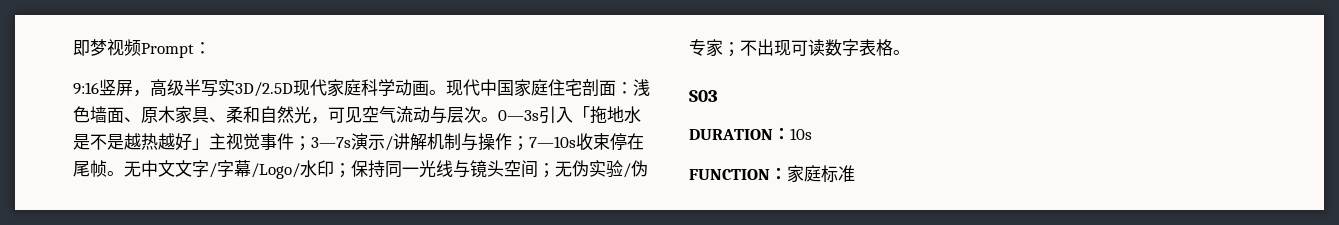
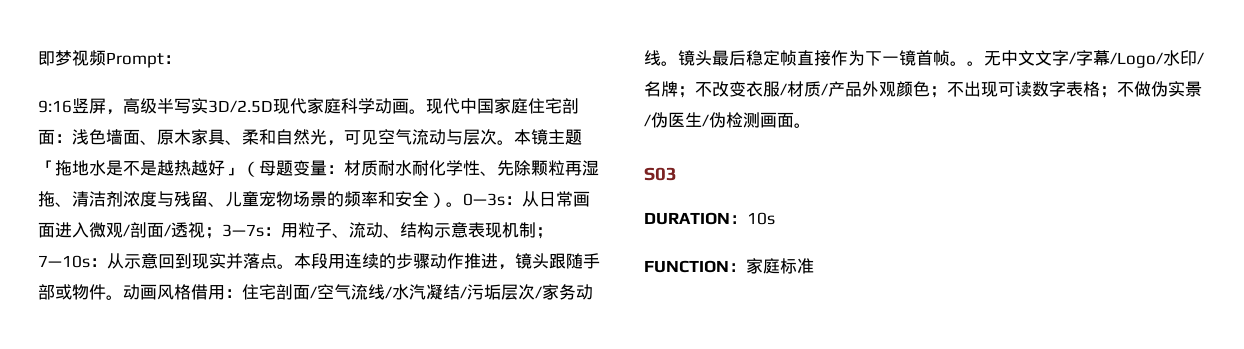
- 0—3s引入「拖地水是不是越热越好」主视觉事件；3—7s演示/讲解机制与操作；7—10s收束停在尾帧。
+ 本镜主题「拖地水是不是越热越好」（母题变量：材质耐水耐化学性、先除颗粒再湿拖、清洁剂浓度与残留、儿童宠物场景的频率和安全）。0—3s：从日常画面进入微观/剖面/透视；3—7s：用粒子、流动、结构示意表现机制；7—10s：从示意回到现实并落点。本段用连续的步骤动作推进，镜头跟随手部或物件。动画风格借用：住宅剖面/空气流线/水汽凝结/污垢层次/家务动线。镜头最后稳定帧直接作为下一镜首帧。。
- 无中文文字/字幕/Logo/水印；保持同一光线与镜头空间；无伪实验/伪专家；不出现可读数字表格。
+ 无中文文字/字幕/Logo/水印/名牌；不改变衣服/材质/产品外观颜色；不出现可读数字表格；不做伪实景/伪医生/伪检测画面。

